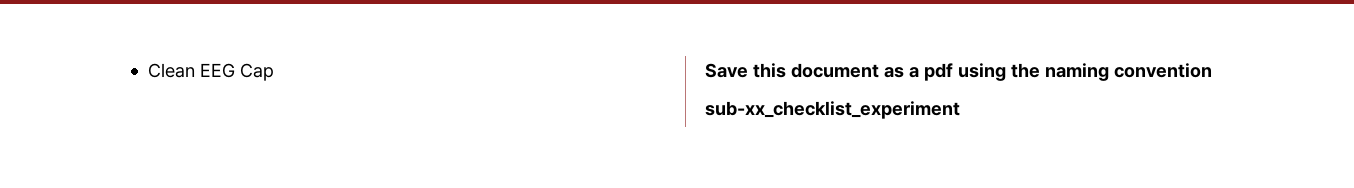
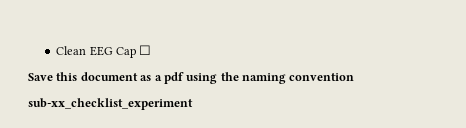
- Clean EEG Cap
+ Clean EEG Cap ☐

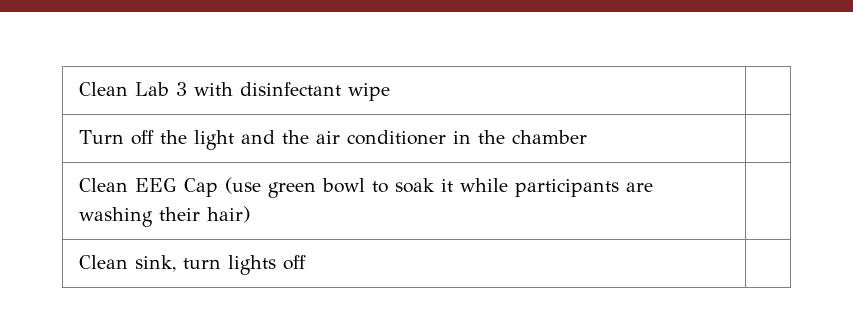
- Clean EEG Cap ☐
- Save this document as a pdf using the naming convention
- sub-xx_checklist_experiment
+ Clean Lab 3 with disinfectant wipe |
+ Turn off the light and the air conditioner in the chamber |
+ Clean EEG Cap (use green bowl to soak it while participants are washing their hair) |
+ Clean sink, turn lights off |

